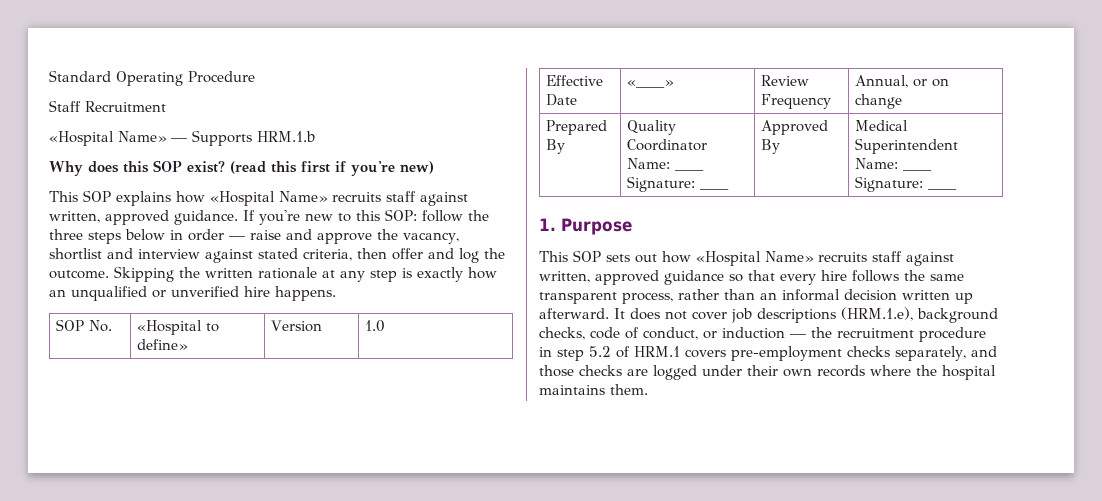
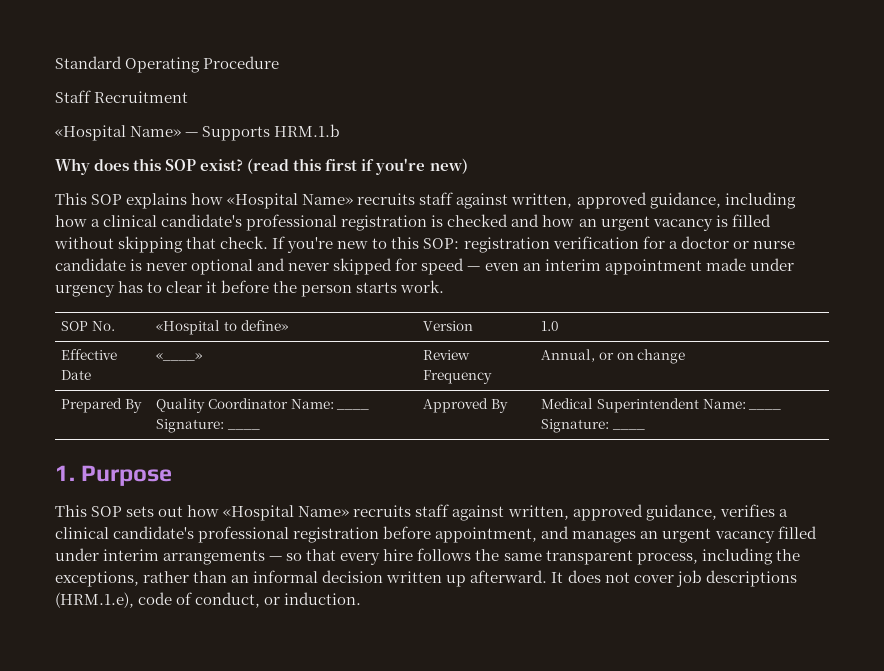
- This SOP explains how «Hospital Name» recruits staff against written, approved guidance.
+ This SOP explains how «Hospital Name» recruits staff against written, approved guidance, including how a clinical candidate's professional registration is checked and how an urgent vacancy is filled without skipping that check.
- If you're new to this SOP: follow the three steps below in order — raise and approve the vacancy, shortlist and interview against stated criteria, then offer and log the outcome. Skipping the written rationale at any step is exactly how an unqualified or unverified hire happens.
+ If you're new to this SOP: registration verification for a doctor or nurse candidate is never optional and never skipped for speed — even an interim appointment made under urgency has to clear it before the person starts work.
- This SOP sets out how «Hospital Name» recruits staff against written, approved guidance so that every hire follows the same transparent process, rather than an informal decision written up afterward.
+ This SOP sets out how «Hospital Name» recruits staff against written, approved guidance, verifies a clinical candidate's professional registration before appointment, and manages an urgent vacancy filled under interim arrangements — so that every hire follows the same transparent process, including the exceptions, rather than an informal decision written up afterward.
- It does not cover job descriptions (HRM.1.e), background checks, code of conduct, or induction — the recruitment procedure in step 5.2 of HRM.1 covers pre-employment checks separately, and those checks are logged under their own records where the hospital maintains them.
+ It does not cover job descriptions (HRM.1.e), code of conduct, or induction.

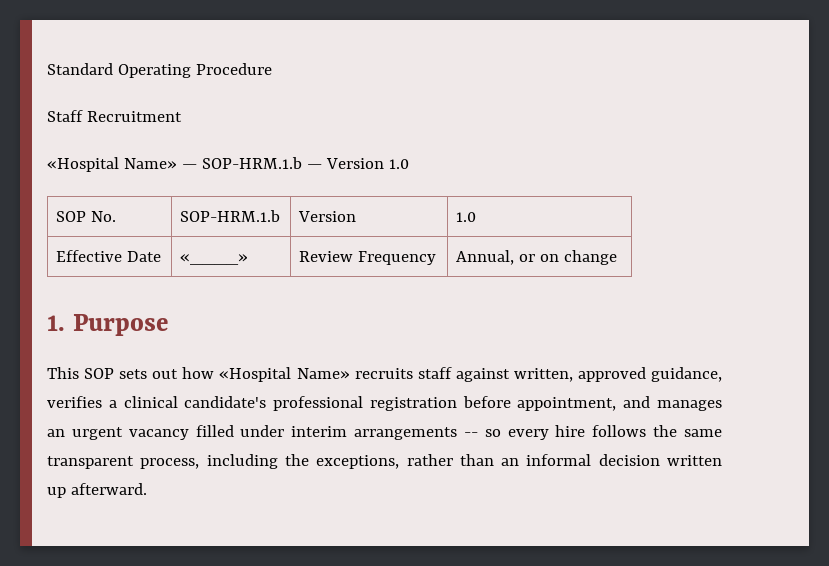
- «Hospital Name» — Supports HRM.1.b
- Why does this SOP exist? (read this first if you're new)
- This SOP explains how «Hospital Name» recruits staff against written, approved guidance, including how a clinical candidate's professional registration is checked and how an urgent vacancy is filled without skipping that check. If you're new to this SOP: registration verification for a doctor or nurse candidate is never optional and never skipped for speed — even an interim appointment made under urgency has to clear it before the person starts work.
+ «Hospital Name» — SOP-HRM.1.b — Version 1.0
- SOP No. | «Hospital to define» | Version | 1.0
+ SOP No. | SOP-HRM.1.b | Version | 1.0
- Prepared By | Quality Coordinator Name: ____ Signature: ____ | Approved By | Medical Superintendent Name: ____ Signature: ____
- This SOP sets out how «Hospital Name» recruits staff against written, approved guidance, verifies a clinical candidate's professional registration before appointment, and manages an urgent vacancy filled under interim arrangements — so that every hire follows the same transparent process, including the exceptions, rather than an informal decision written up afterward. It does not cover job descriptions (HRM.1.e), code of conduct, or induction.
+ This SOP sets out how «Hospital Name» recruits staff against written, approved guidance, verifies a clinical candidate's professional registration before appointment, and manages an urgent vacancy filled under interim arrangements -- so every hire follows the same transparent process, including the exceptions, rather than an informal decision written up afterward.

